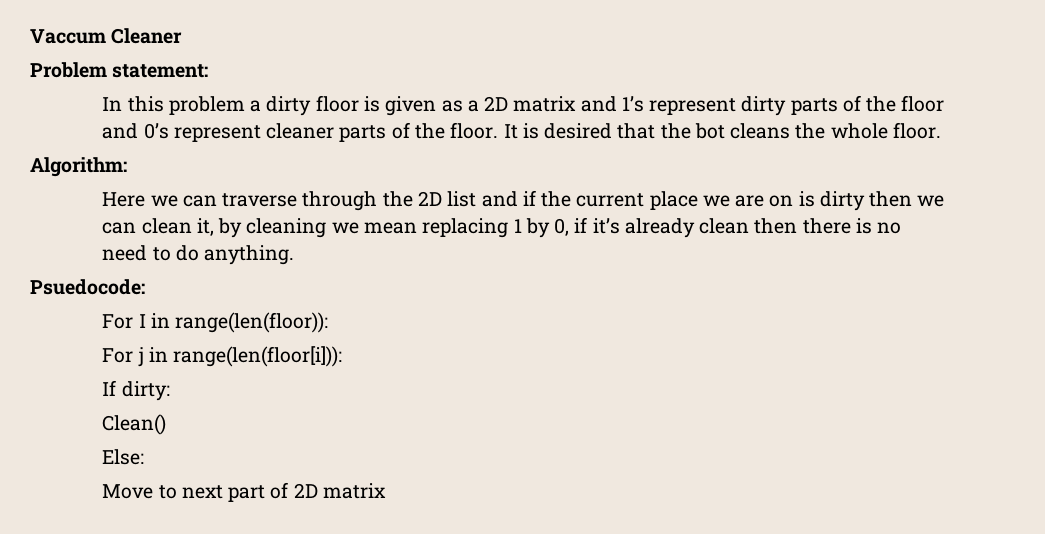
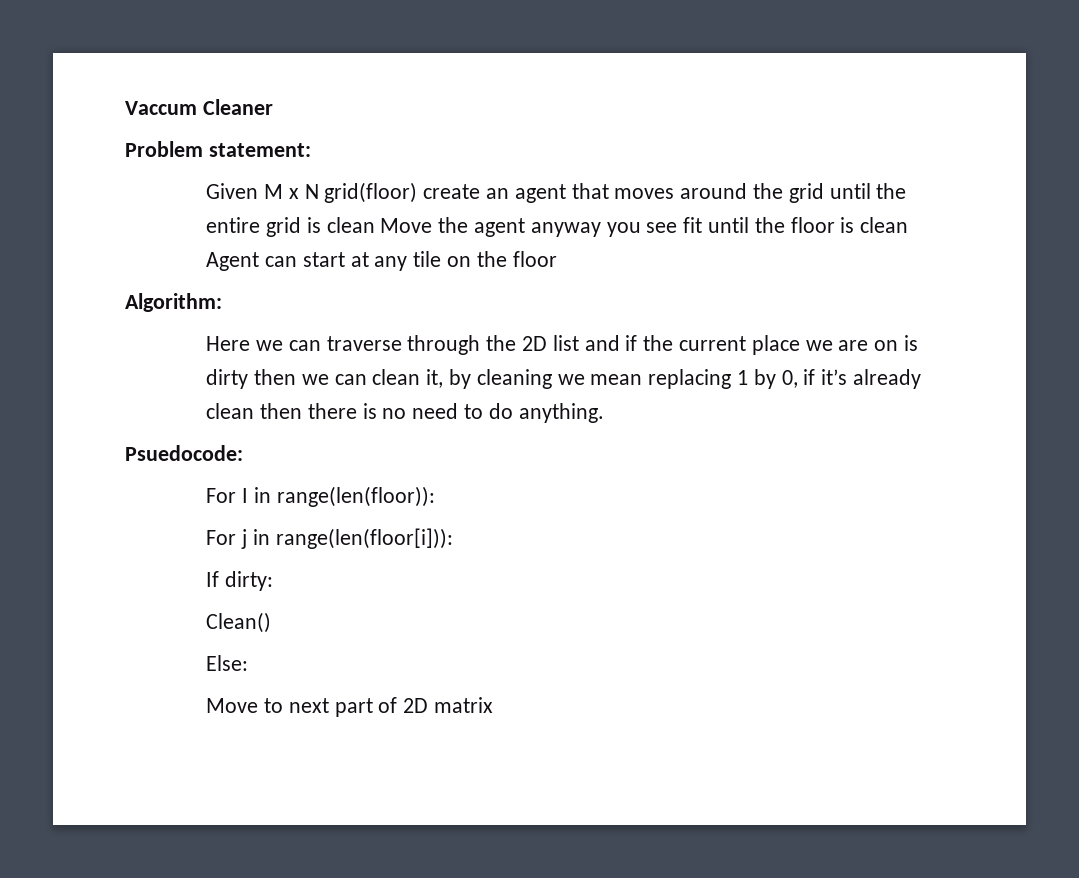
- In this problem a dirty floor is given as a 2D matrix and 1’s represent dirty parts of the floor and 0’s represent cleaner parts of the floor. It is desired that the bot cleans the whole floor.
+ Given M x N grid(floor) create an agent that moves around the grid until the entire grid is clean Move the agent anyway you see fit until the floor is clean Agent can start at any tile on the floor

